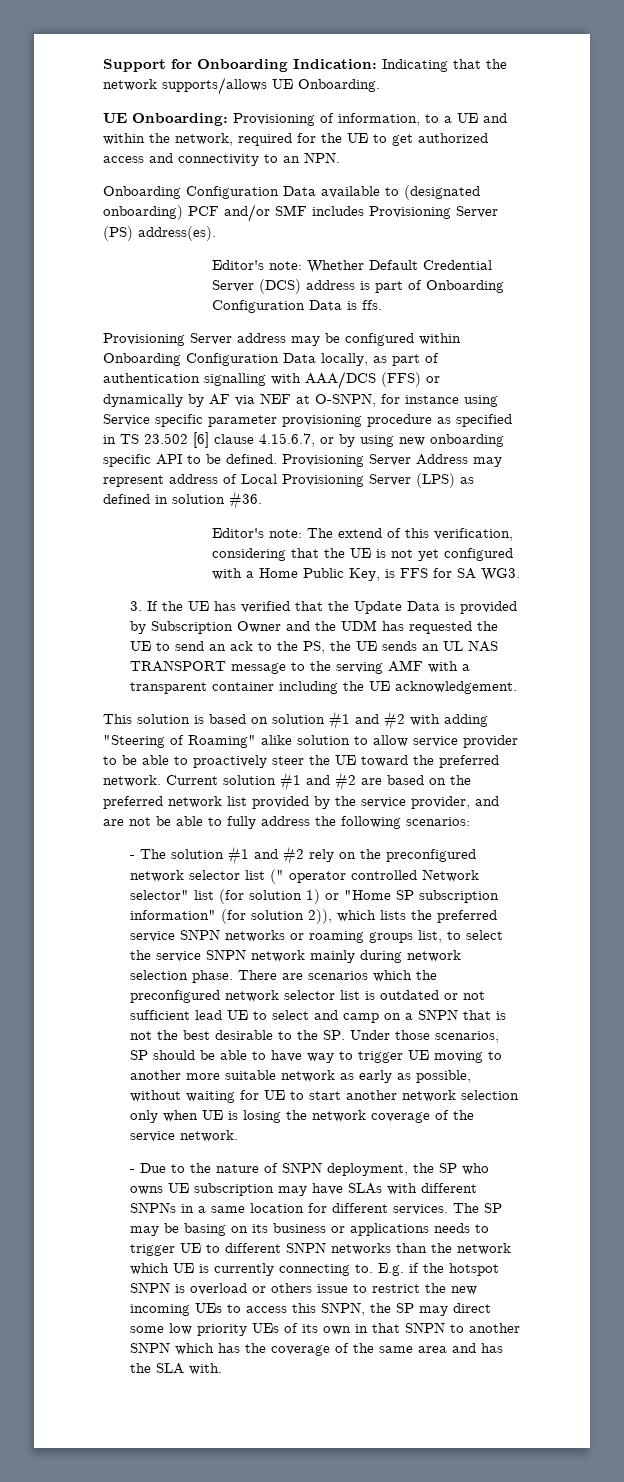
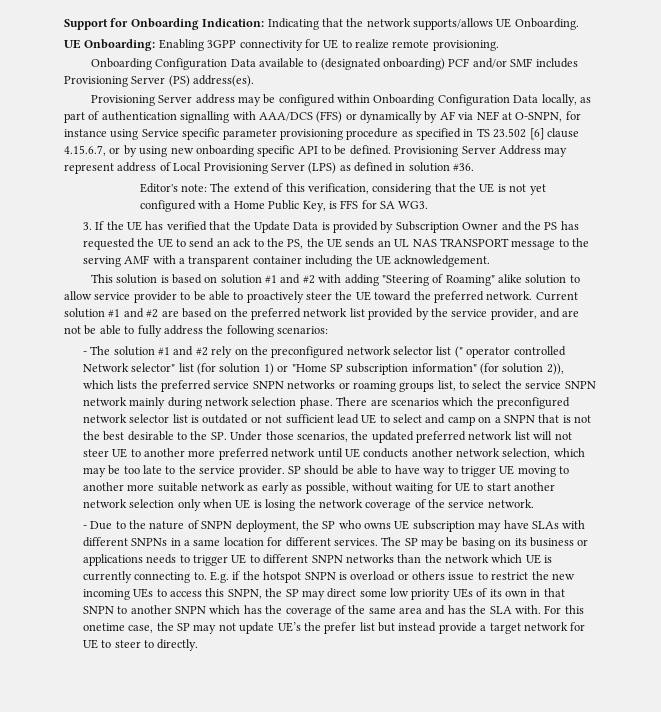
- UE Onboarding: Provisioning of information, to a UE and within the network, required for the UE to get authorized access and connectivity to an NPN.
+ UE Onboarding: Enabling 3GPP connectivity for UE to realize remote provisioning.
- Editor's note: Whether Default Credential Server (DCS) address is part of Onboarding Configuration Data is ffs.
- 3. If the UE has verified that the Update Data is provided by Subscription Owner and the UDM has requested the UE to send an ack to the PS, the UE sends an UL NAS TRANSPORT message to the serving AMF with a transparent container including the UE acknowledgement.
+ 3. If the UE has verified that the Update Data is provided by Subscription Owner and the PS has requested the UE to send an ack to the PS, the UE sends an UL NAS TRANSPORT message to the serving AMF with a transparent container including the UE acknowledgement.
- There are scenarios which the preconfigured network selector list is outdated or not sufficient lead UE to select and camp on a SNPN that is not the best desirable to the SP. Under those scenarios, SP should be able to have way to trigger UE moving to another more suitable network as early as possible, without waiting for UE to start another network selection only when UE is losing the network coverage of the service network.
+ There are scenarios which the preconfigured network selector list is outdated or not sufficient lead UE to select and camp on a SNPN that is not the best desirable to the SP. Under those scenarios, the updated preferred network list will not steer UE to another more preferred network until UE conducts another network selection, which may be too late to the service provider. SP should be able to have way to trigger UE moving to another more suitable network as early as possible, without waiting for UE to start another network selection only when UE is losing the network coverage of the service network.
+ For this onetime case, the SP may not update UE’s the prefer list but instead provide a target network for UE to steer to directly.

